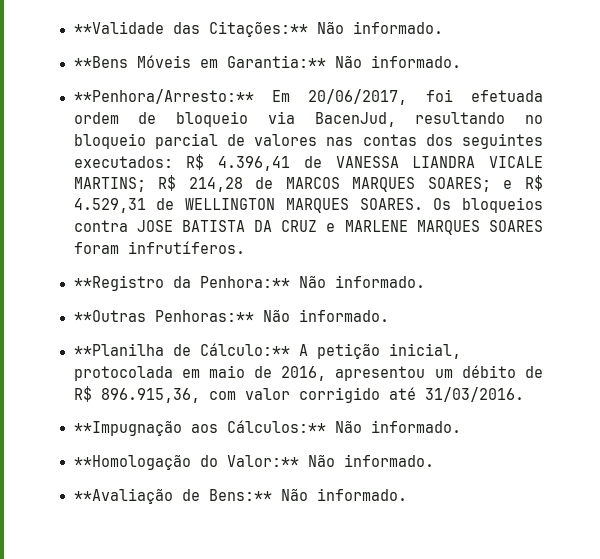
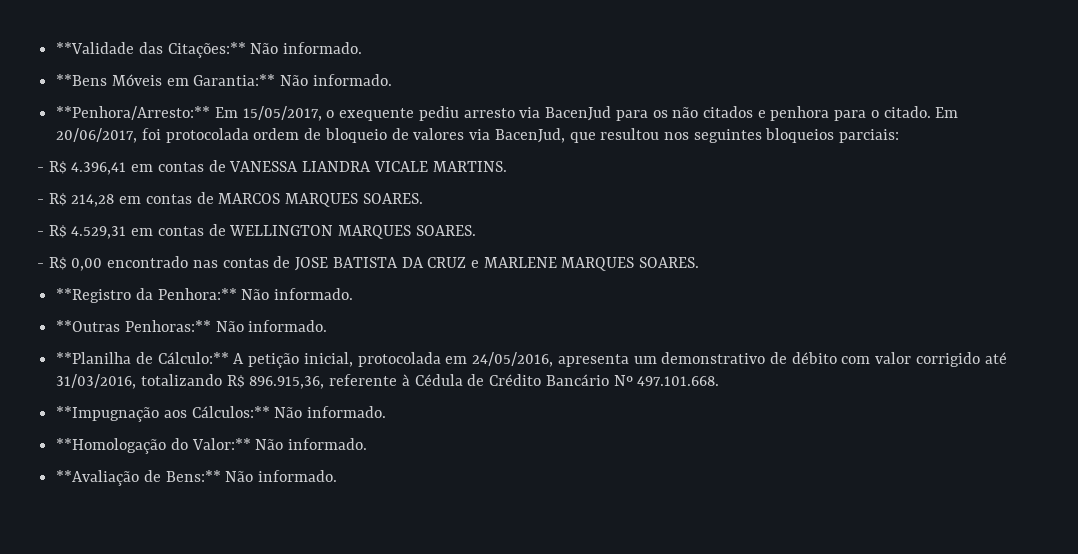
- **Penhora/Arresto:** Em 20/06/2017, foi efetuada ordem de bloqueio via BacenJud, resultando no bloqueio parcial de valores nas contas dos seguintes executados: R$ 4.396,41 de VANESSA LIANDRA VICALE MARTINS; R$ 214,28 de MARCOS MARQUES SOARES; e R$ 4.529,31 de WELLINGTON MARQUES SOARES. Os bloqueios contra JOSE BATISTA DA CRUZ e MARLENE MARQUES SOARES foram infrutíferos.
+ **Penhora/Arresto:** Em 15/05/2017, o exequente pediu arresto via BacenJud para os não citados e penhora para o citado. Em 20/06/2017, foi protocolada ordem de bloqueio de valores via BacenJud, que resultou nos seguintes bloqueios parciais:
+ - R$ 4.396,41 em contas de VANESSA LIANDRA VICALE MARTINS.
+ - R$ 214,28 em contas de MARCOS MARQUES SOARES.
+ - R$ 4.529,31 em contas de WELLINGTON MARQUES SOARES.
+ - R$ 0,00 encontrado nas contas de JOSE BATISTA DA CRUZ e MARLENE MARQUES SOARES.
- **Planilha de Cálculo:** A petição inicial, protocolada em maio de 2016, apresentou um débito de R$ 896.915,36, com valor corrigido até 31/03/2016.
+ **Planilha de Cálculo:** A petição inicial, protocolada em 24/05/2016, apresenta um demonstrativo de débito com valor corrigido até 31/03/2016, totalizando R$ 896.915,36, referente à Cédula de Crédito Bancário Nº 497.101.668.

